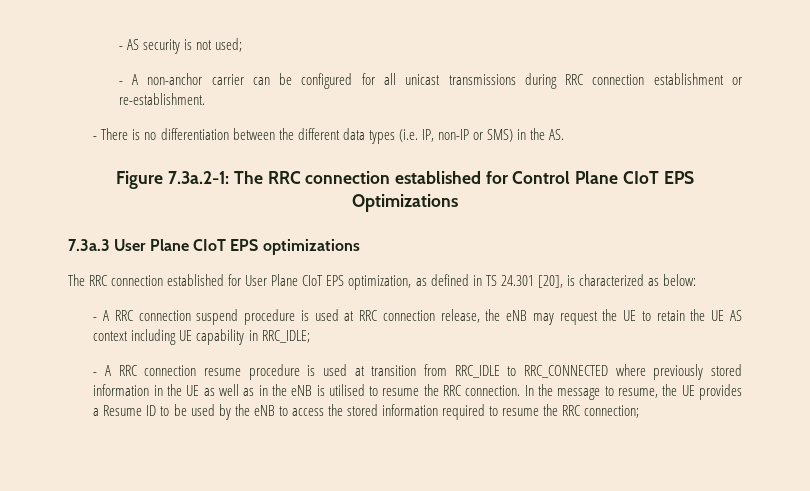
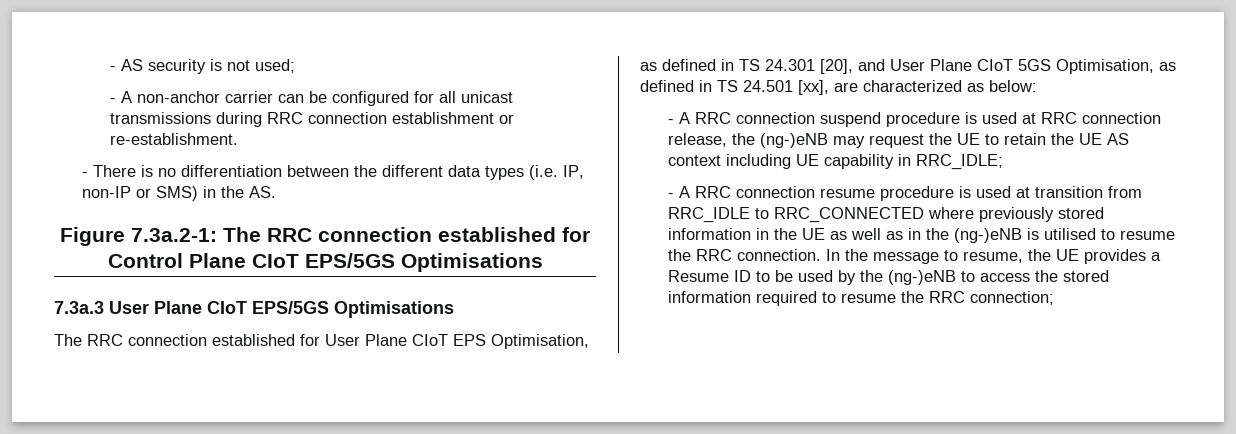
- Figure 7.3a.2-1: The RRC connection established for Control Plane CIoT EPS Optimizations
+ Figure 7.3a.2-1: The RRC connection established for Control Plane CIoT EPS/5GS Optimisations
- 7.3a.3 User Plane CIoT EPS optimizations
+ 7.3a.3 User Plane CIoT EPS/5GS Optimisations
- The RRC connection established for User Plane CIoT EPS optimization, as defined in TS 24.301 [20], is characterized as below:
+ The RRC connection established for User Plane CIoT EPS Optimisation, as defined in TS 24.301 [20], and User Plane CIoT 5GS Optimisation, as defined in TS 24.501 [xx], are characterized as below:
- - A RRC connection suspend procedure is used at RRC connection release, the eNB may request the UE to retain the UE AS context including UE capability in RRC_IDLE;
+ - A RRC connection suspend procedure is used at RRC connection release, the (ng-)eNB may request the UE to retain the UE AS context including UE capability in RRC_IDLE;
- - A RRC connection resume procedure is used at transition from RRC_IDLE to RRC_CONNECTED where previously stored information in the UE as well as in the eNB is utilised to resume the RRC connection.
+ - A RRC connection resume procedure is used at transition from RRC_IDLE to RRC_CONNECTED where previously stored information in the UE as well as in the (ng-)eNB is utilised to resume the RRC connection.
- In the message to resume, the UE provides a Resume ID to be used by the eNB to access the stored information required to resume the RRC connection;
+ In the message to resume, the UE provides a Resume ID to be used by the (ng-)eNB to access the stored information required to resume the RRC connection;

